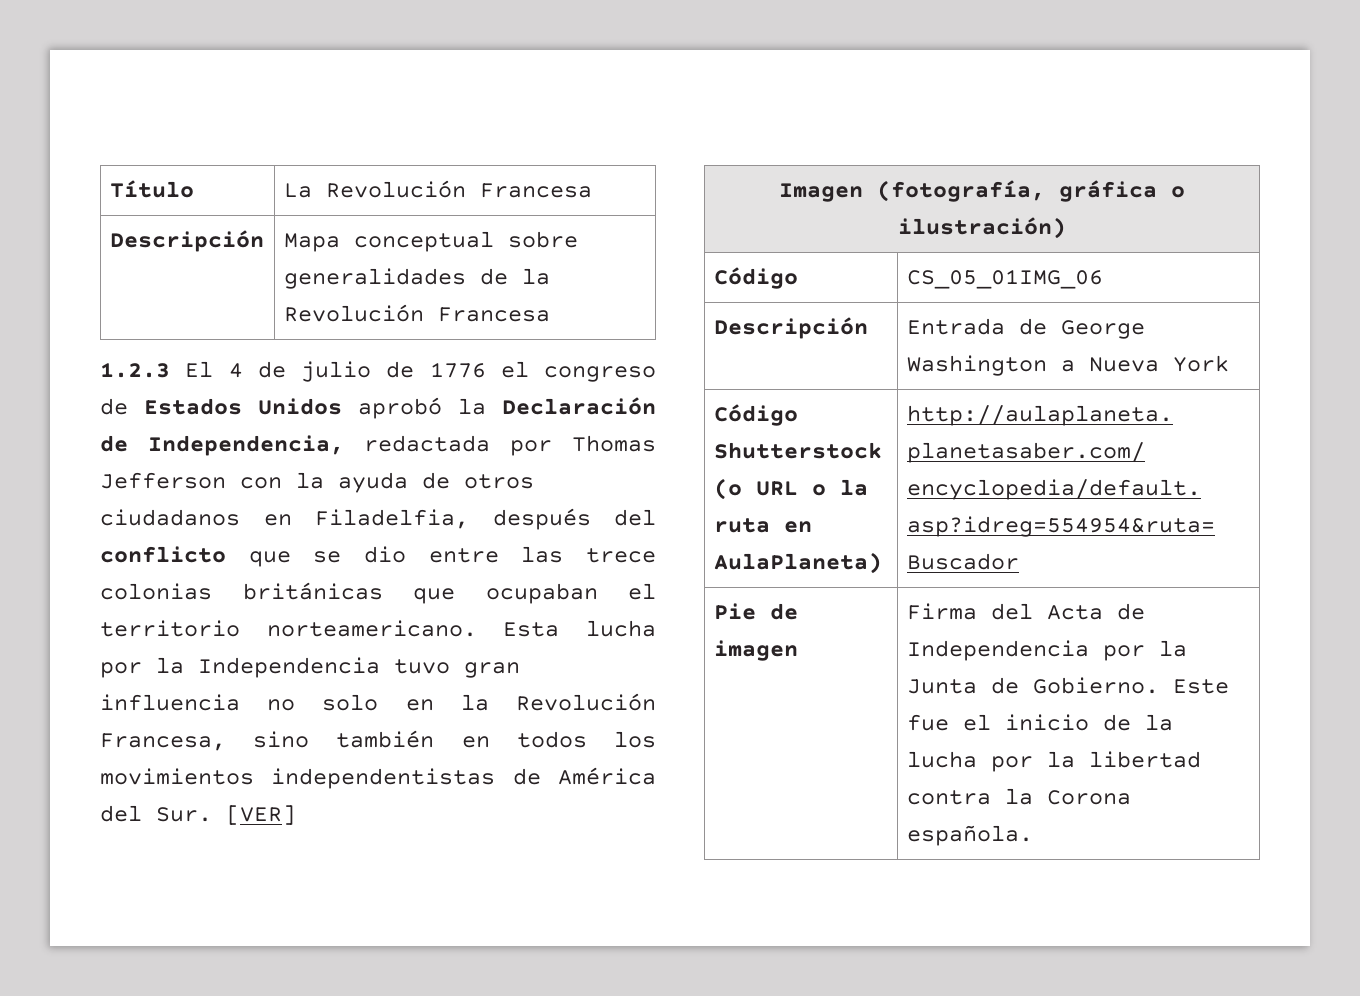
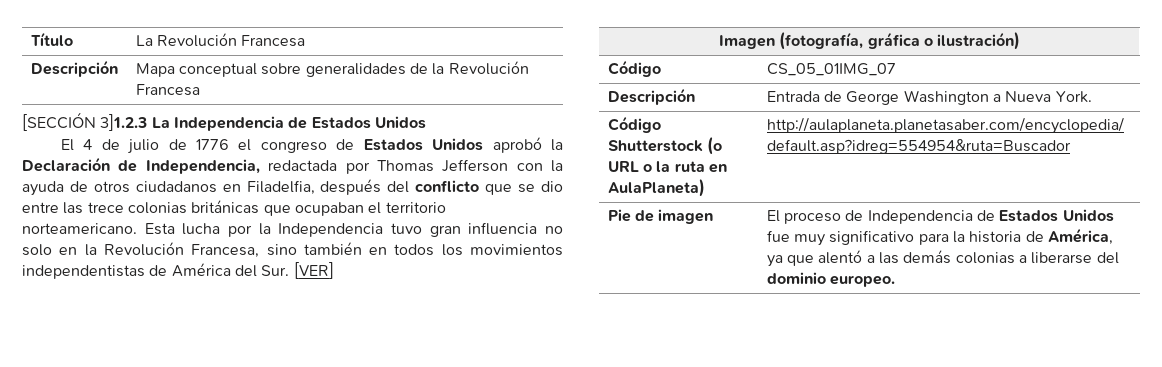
- 1.2.3 El 4 de julio de 1776 el congreso de Estados Unidos aprobó la Declaración de Independencia, redactada por Thomas Jefferson con la ayuda de otros ciudadanos en Filadelfia, después del conflicto que se dio entre las trece colonias británicas que ocupaban el territorio norteamericano.
+ [SECCIÓN 3]1.2.3 La Independencia de Estados Unidos
+ El 4 de julio de 1776 el congreso de Estados Unidos aprobó la Declaración de Independencia, redactada por Thomas Jefferson con la ayuda de otros ciudadanos en Filadelfia, después del conflicto que se dio entre las trece colonias británicas que ocupaban el territorio norteamericano.
- Código | CS_05_01IMG_06
+ Código | CS_05_01IMG_07
- Descripción | Entrada de George Washington a Nueva York
+ Descripción | Entrada de George Washington a Nueva York.
- Pie de imagen | Firma del Acta de Independencia por la Junta de Gobierno. Este fue el inicio de la lucha por la libertad contra la Corona española.
+ Pie de imagen | El proceso de Independencia de Estados Unidos fue muy significativo para la historia de América, ya que alentó a las demás colonias a liberarse del dominio europeo.

